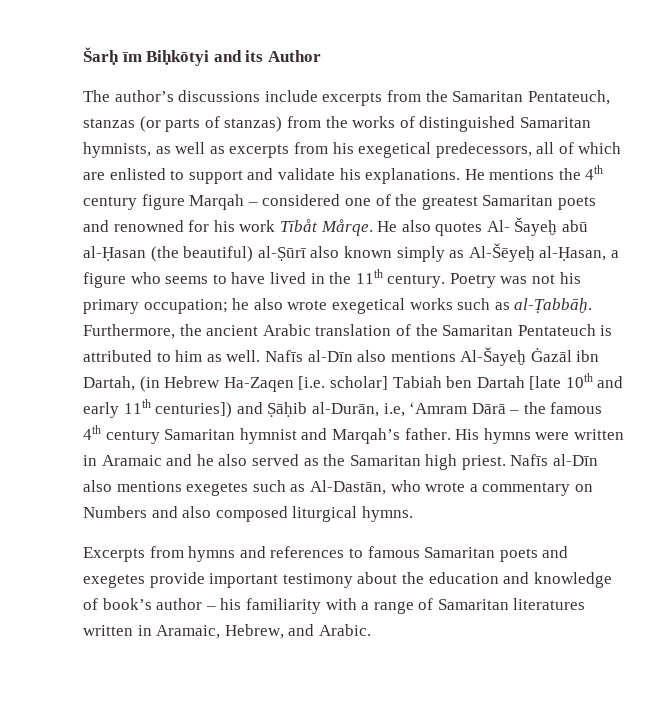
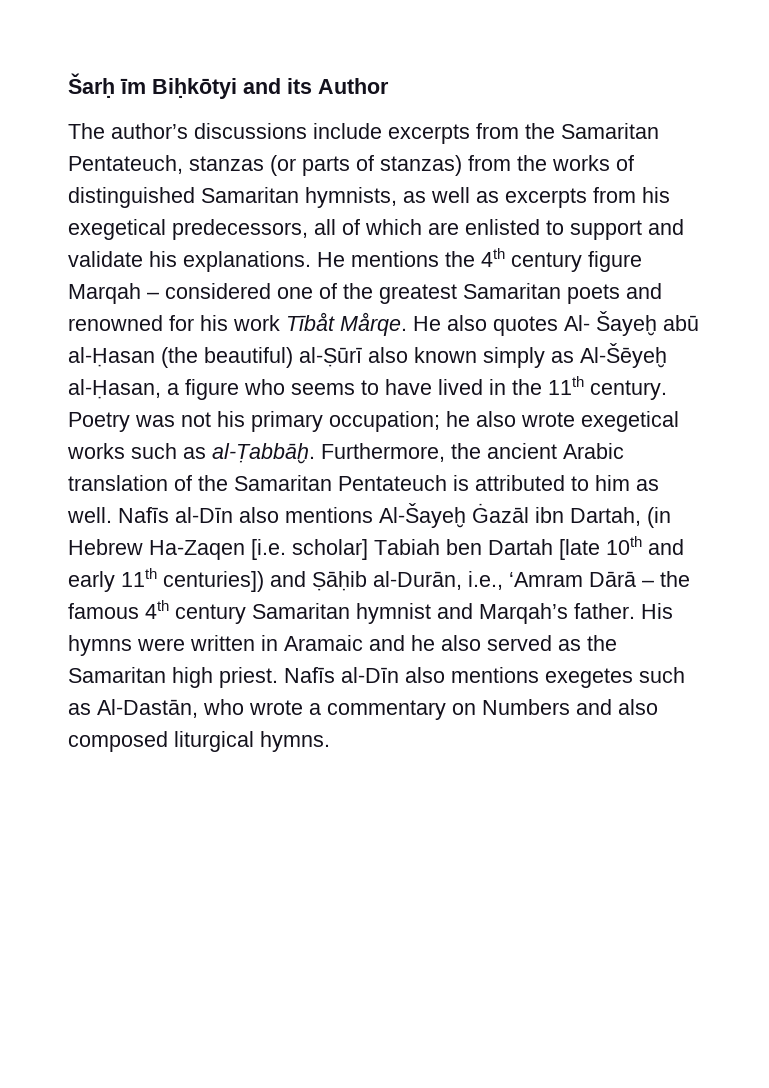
- Nafīs al-Dīn also mentions Al-Šayeḫ Ġazāl ibn Dartah, (in Hebrew Ha-Zaqen [i.e. scholar] Tabiah ben Dartah [late 10th and early 11th centuries]) and Ṣāḥib al-Durān, i.e, ‘Amram Dārā – the famous 4th century Samaritan hymnist and Marqah’s father.
+ Nafīs al-Dīn also mentions Al-Šayeḫ Ġazāl ibn Dartah, (in Hebrew Ha-Zaqen [i.e. scholar] Tabiah ben Dartah [late 10th and early 11th centuries]) and Ṣāḥib al-Durān, i.e., ‘Amram Dārā – the famous 4th century Samaritan hymnist and Marqah’s father.
- Excerpts from hymns and references to famous Samaritan poets and exegetes provide important testimony about the education and knowledge of book’s author – his familiarity with a range of Samaritan literatures written in Aramaic, Hebrew, and Arabic.

